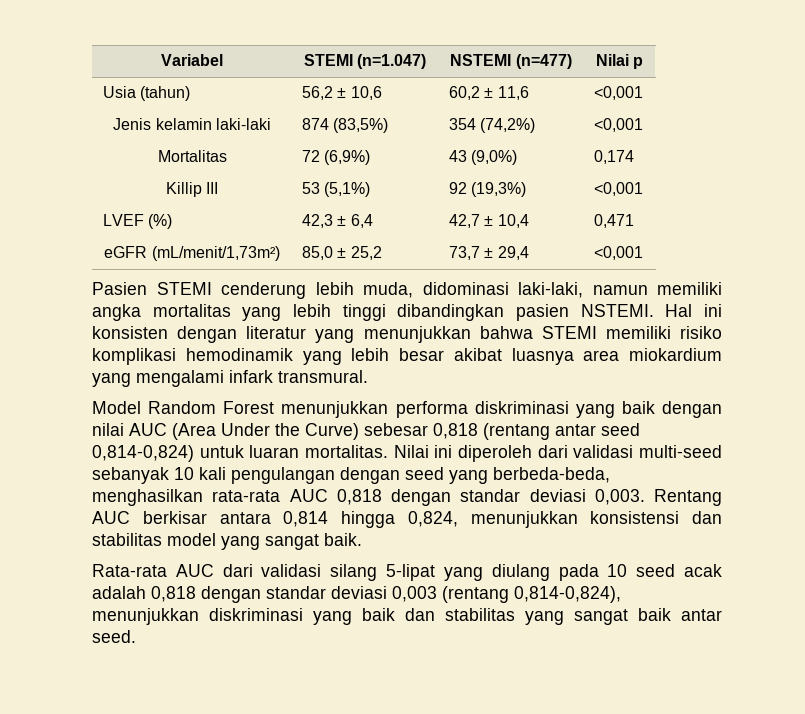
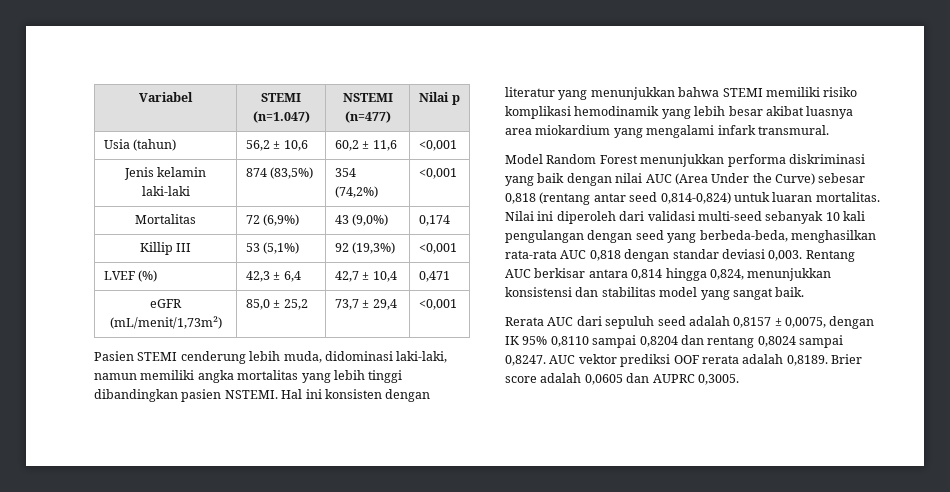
- Rata-rata AUC dari validasi silang 5-lipat yang diulang pada 10 seed acak adalah 0,818 dengan standar deviasi 0,003 (rentang 0,814-0,824), menunjukkan diskriminasi yang baik dan stabilitas yang sangat baik antar seed.
+ Rerata AUC dari sepuluh seed adalah 0,8157 ± 0,0075, dengan IK 95% 0,8110 sampai 0,8204 dan rentang 0,8024 sampai 0,8247. AUC vektor prediksi OOF rerata adalah 0,8189. Brier score adalah 0,0605 dan AUPRC 0,3005.

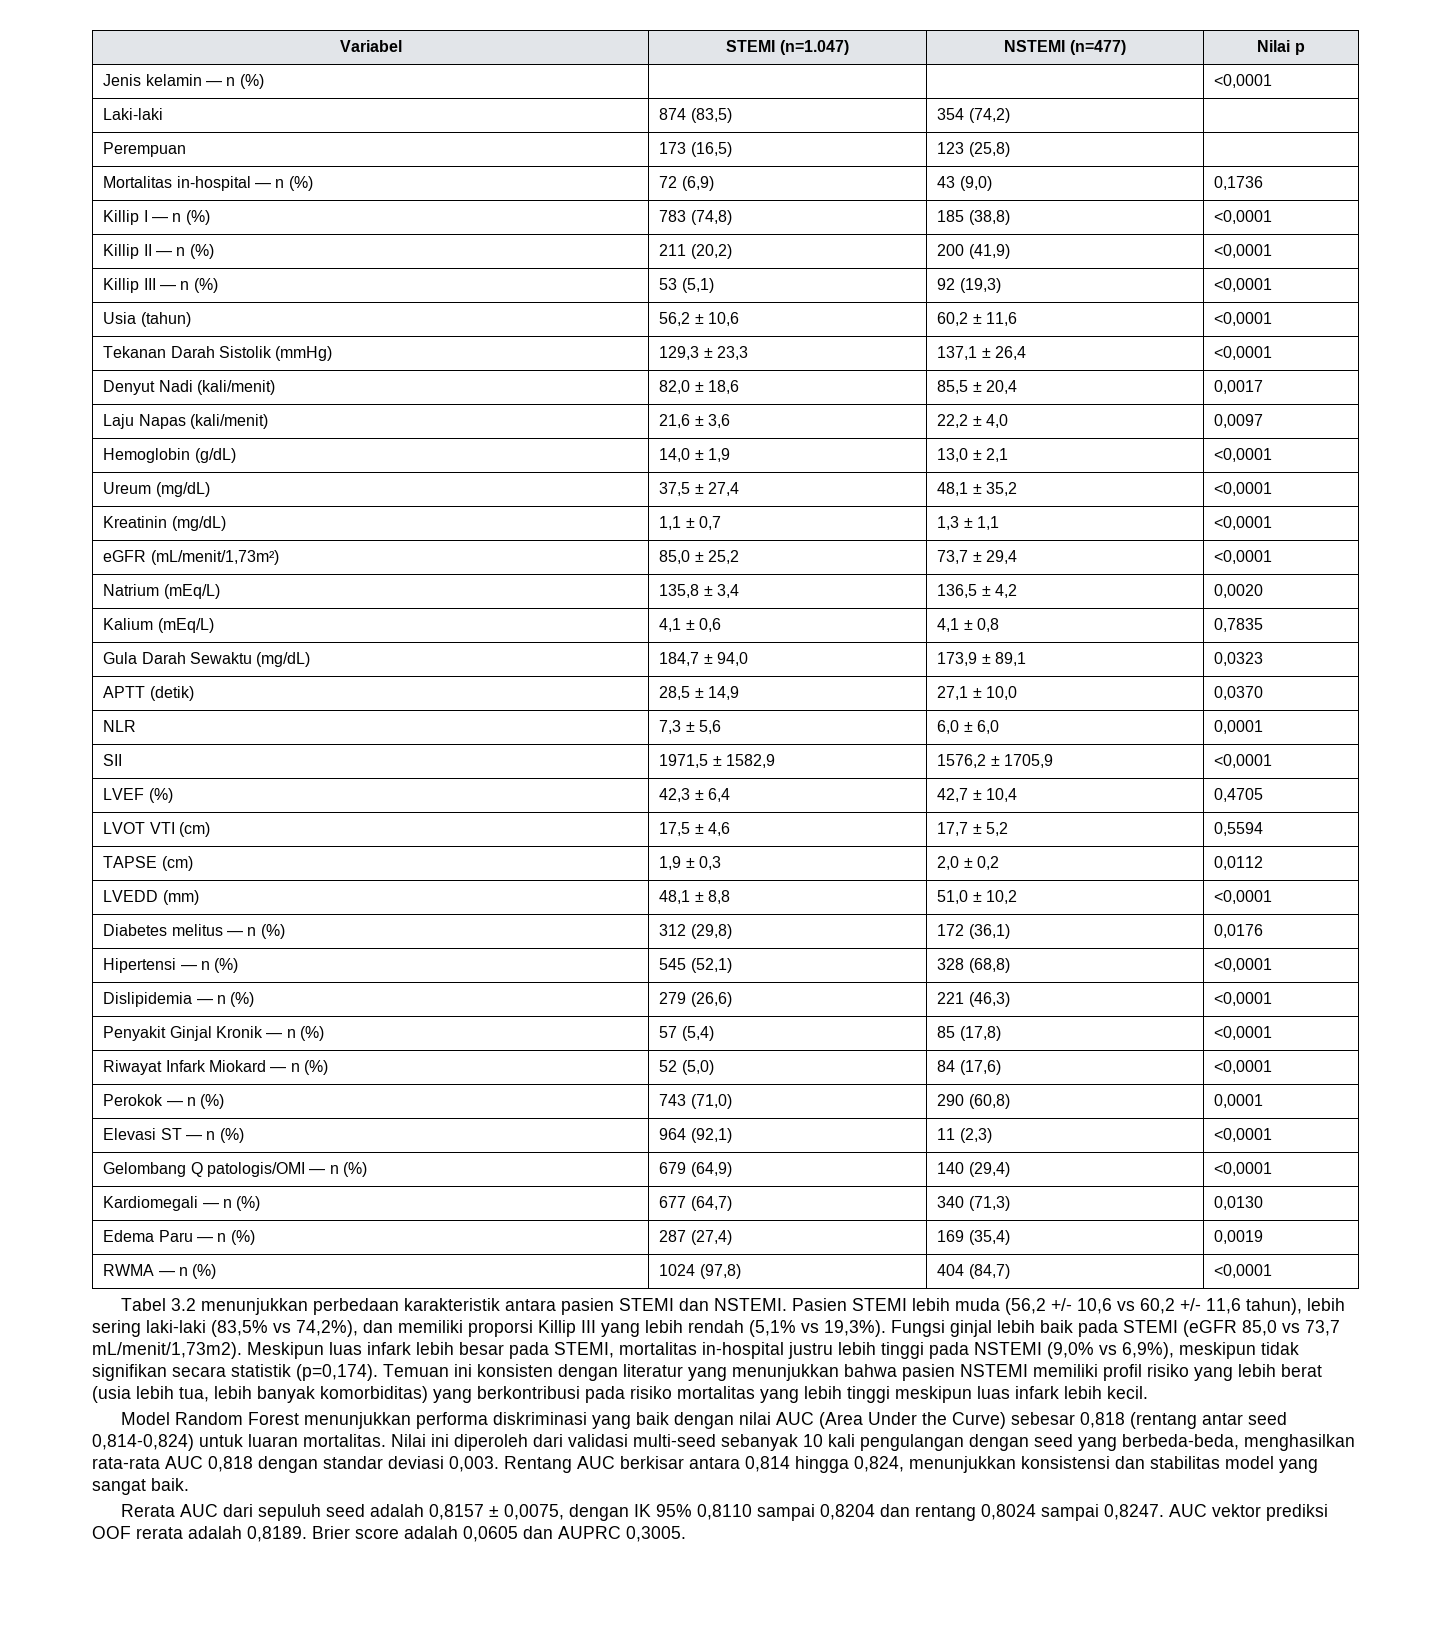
+ Jenis kelamin — n (%) | | | <0,0001
+ Laki-laki | 874 (83,5) | 354 (74,2) |
+ Perempuan | 173 (16,5) | 123 (25,8) |
+ Mortalitas in-hospital — n (%) | 72 (6,9) | 43 (9,0) | 0,1736
+ Killip I — n (%) | 783 (74,8) | 185 (38,8) | <0,0001
+ Killip II — n (%) | 211 (20,2) | 200 (41,9) | <0,0001
+ Killip III — n (%) | 53 (5,1) | 92 (19,3) | <0,0001
- Usia (tahun) | 56,2 ± 10,6 | 60,2 ± 11,6 | <0,001
- Jenis kelamin laki-laki | 874 (83,5%) | 354 (74,2%) | <0,001
- Mortalitas | 72 (6,9%) | 43 (9,0%) | 0,174
- Killip III | 53 (5,1%) | 92 (19,3%) | <0,001
+ Usia (tahun) | 56,2 ± 10,6 | 60,2 ± 11,6 | <0,0001
+ Tekanan Darah Sistolik (mmHg) | 129,3 ± 23,3 | 137,1 ± 26,4 | <0,0001
+ Denyut Nadi (kali/menit) | 82,0 ± 18,6 | 85,5 ± 20,4 | 0,0017
+ Laju Napas (kali/menit) | 21,6 ± 3,6 | 22,2 ± 4,0 | 0,0097
+ Hemoglobin (g/dL) | 14,0 ± 1,9 | 13,0 ± 2,1 | <0,0001
+ Ureum (mg/dL) | 37,5 ± 27,4 | 48,1 ± 35,2 | <0,0001
+ Kreatinin (mg/dL) | 1,1 ± 0,7 | 1,3 ± 1,1 | <0,0001
+ eGFR (mL/menit/1,73m²) | 85,0 ± 25,2 | 73,7 ± 29,4 | <0,0001
+ Natrium (mEq/L) | 135,8 ± 3,4 | 136,5 ± 4,2 | 0,0020
+ Kalium (mEq/L) | 4,1 ± 0,6 | 4,1 ± 0,8 | 0,7835
+ Gula Darah Sewaktu (mg/dL) | 184,7 ± 94,0 | 173,9 ± 89,1 | 0,0323
+ APTT (detik) | 28,5 ± 14,9 | 27,1 ± 10,0 | 0,0370
+ NLR | 7,3 ± 5,6 | 6,0 ± 6,0 | 0,0001
+ SII | 1971,5 ± 1582,9 | 1576,2 ± 1705,9 | <0,0001
- LVEF (%) | 42,3 ± 6,4 | 42,7 ± 10,4 | 0,471
- eGFR (mL/menit/1,73m²) | 85,0 ± 25,2 | 73,7 ± 29,4 | <0,001
- Pasien STEMI cenderung lebih muda, didominasi laki-laki, namun memiliki angka mortalitas yang lebih tinggi dibandingkan pasien NSTEMI. Hal ini konsisten dengan literatur yang menunjukkan bahwa STEMI memiliki risiko komplikasi hemodinamik yang lebih besar akibat luasnya area miokardium yang mengalami infark transmural.
+ LVEF (%) | 42,3 ± 6,4 | 42,7 ± 10,4 | 0,4705
+ LVOT VTI (cm) | 17,5 ± 4,6 | 17,7 ± 5,2 | 0,5594
+ TAPSE (cm) | 1,9 ± 0,3 | 2,0 ± 0,2 | 0,0112
+ LVEDD (mm) | 48,1 ± 8,8 | 51,0 ± 10,2 | <0,0001
+ Diabetes melitus — n (%) | 312 (29,8) | 172 (36,1) | 0,0176
+ Hipertensi — n (%) | 545 (52,1) | 328 (68,8) | <0,0001
+ Dislipidemia — n (%) | 279 (26,6) | 221 (46,3) | <0,0001
+ Penyakit Ginjal Kronik — n (%) | 57 (5,4) | 85 (17,8) | <0,0001
+ Riwayat Infark Miokard — n (%) | 52 (5,0) | 84 (17,6) | <0,0001
+ Perokok — n (%) | 743 (71,0) | 290 (60,8) | 0,0001
+ Elevasi ST — n (%) | 964 (92,1) | 11 (2,3) | <0,0001
+ Gelombang Q patologis/OMI — n (%) | 679 (64,9) | 140 (29,4) | <0,0001
+ Kardiomegali — n (%) | 677 (64,7) | 340 (71,3) | 0,0130
+ Edema Paru — n (%) | 287 (27,4) | 169 (35,4) | 0,0019
+ RWMA — n (%) | 1024 (97,8) | 404 (84,7) | <0,0001
+ Tabel 3.2 menunjukkan perbedaan karakteristik antara pasien STEMI dan NSTEMI. Pasien STEMI lebih muda (56,2 +/- 10,6 vs 60,2 +/- 11,6 tahun), lebih sering laki-laki (83,5% vs 74,2%), dan memiliki proporsi Killip III yang lebih rendah (5,1% vs 19,3%). Fungsi ginjal lebih baik pada STEMI (eGFR 85,0 vs 73,7 mL/menit/1,73m2). Meskipun luas infark lebih besar pada STEMI, mortalitas in-hospital justru lebih tinggi pada NSTEMI (9,0% vs 6,9%), meskipun tidak signifikan secara statistik (p=0,174). Temuan ini konsisten dengan literatur yang menunjukkan bahwa pasien NSTEMI memiliki profil risiko yang lebih berat (usia lebih tua, lebih banyak komorbiditas) yang berkontribusi pada risiko mortalitas yang lebih tinggi meskipun luas infark lebih kecil.

